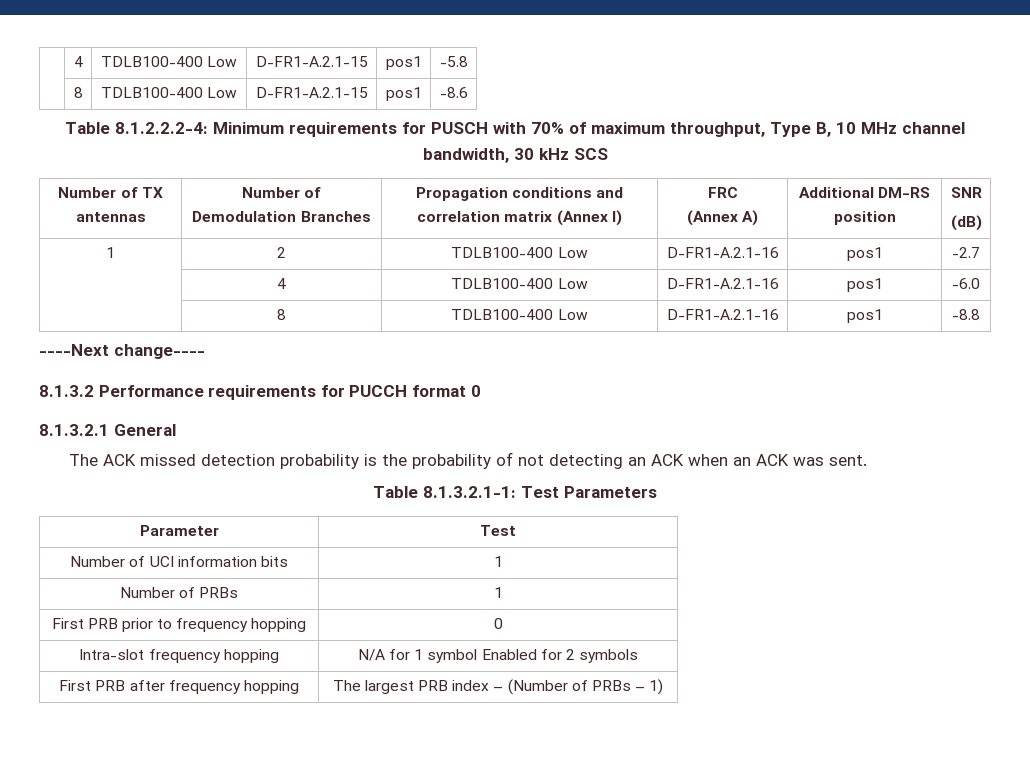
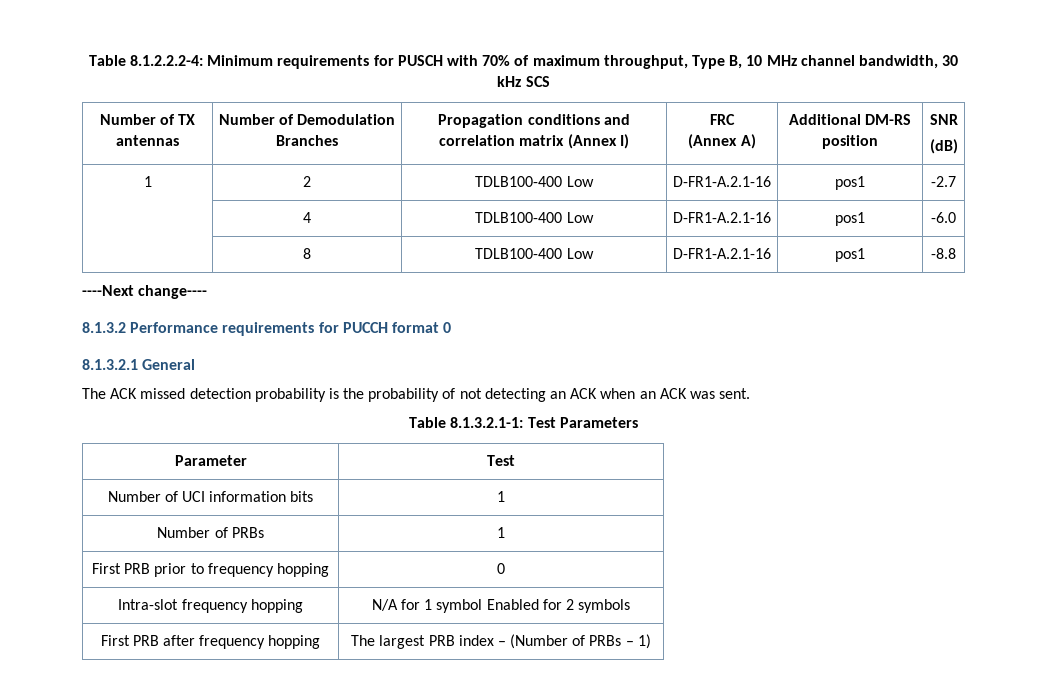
- | 4 | TDLB100-400 Low | D-FR1-A.2.1-15 | pos1 | -5.8
- | 8 | TDLB100-400 Low | D-FR1-A.2.1-15 | pos1 | -8.6

